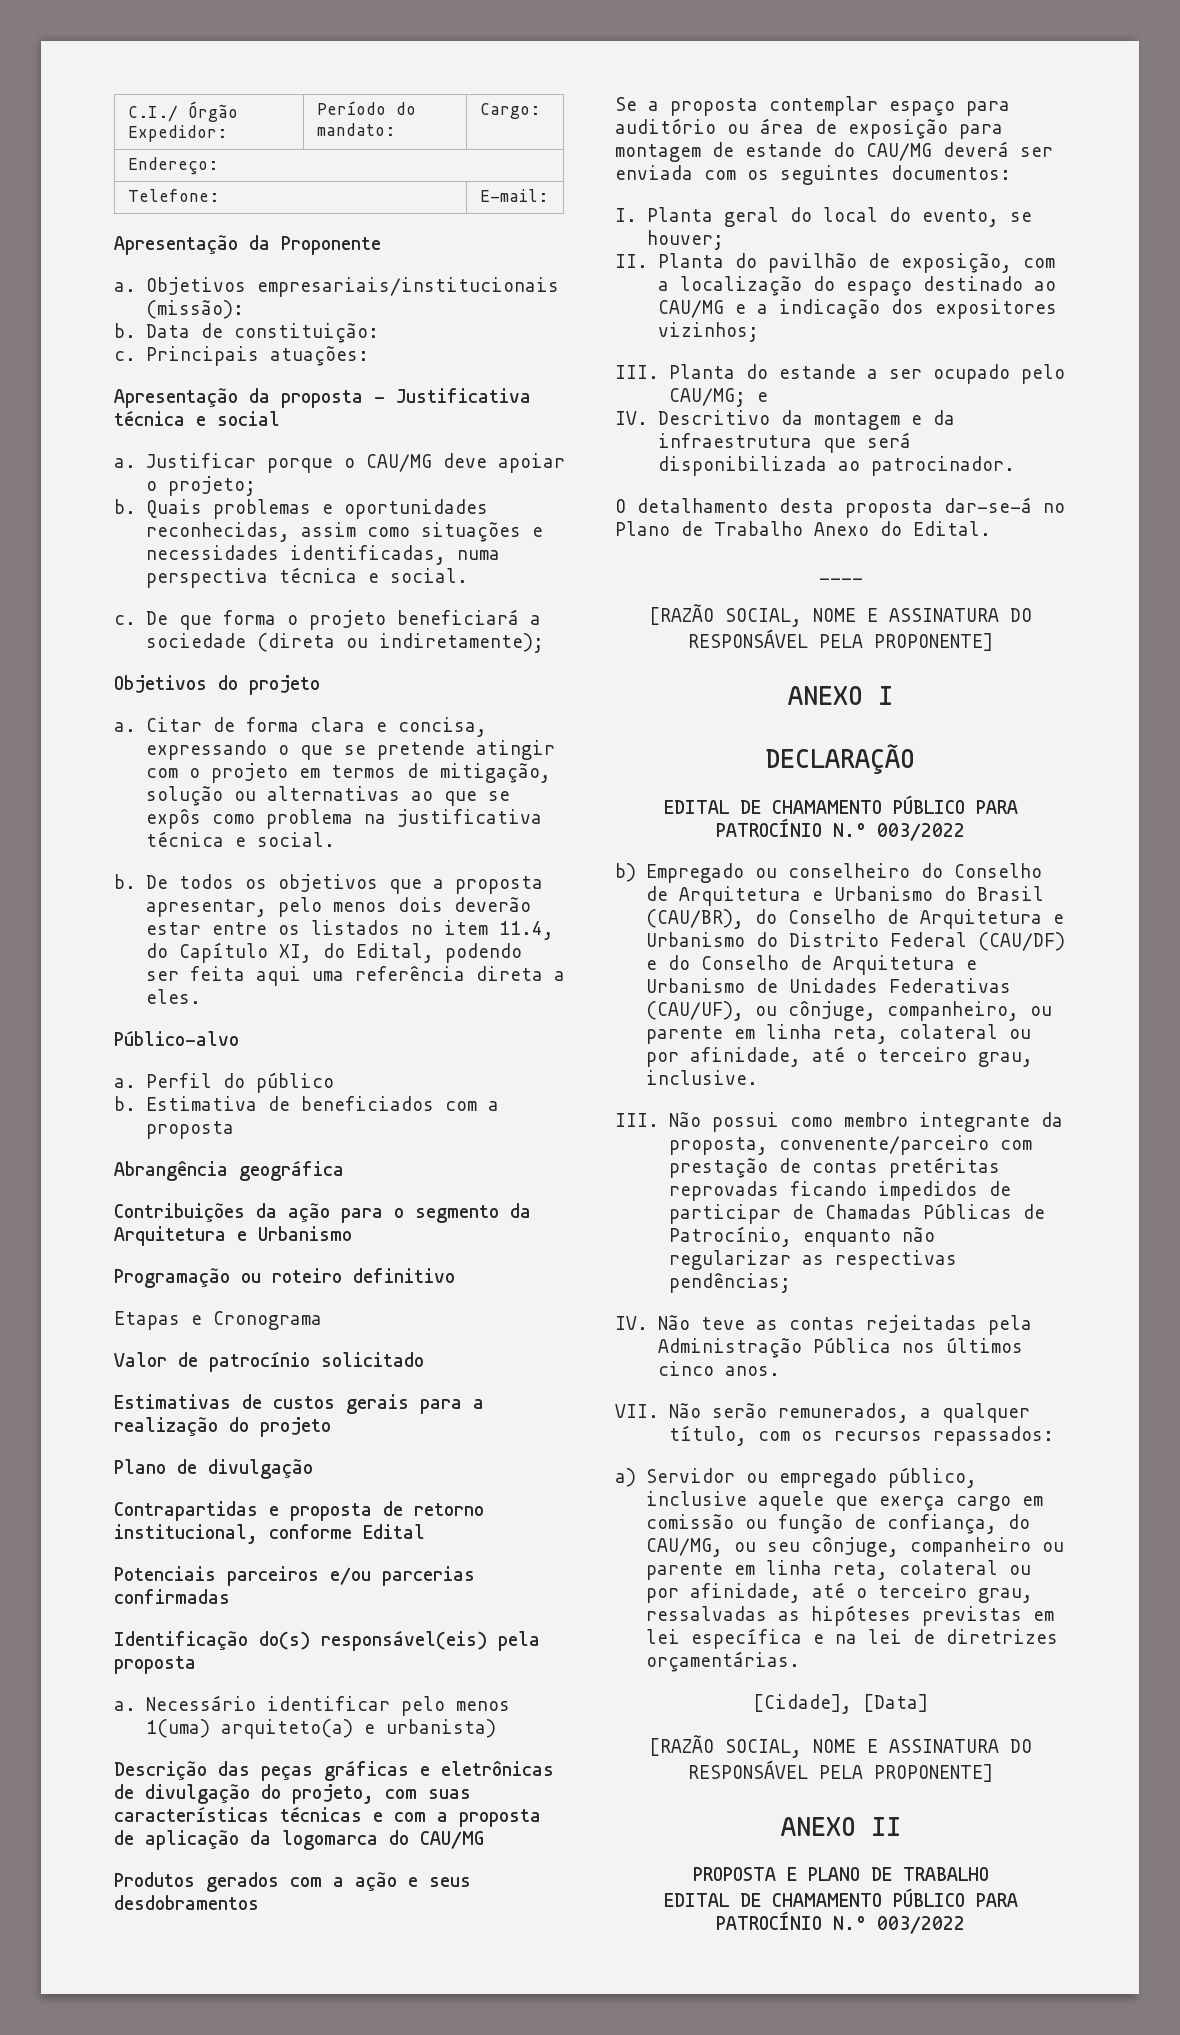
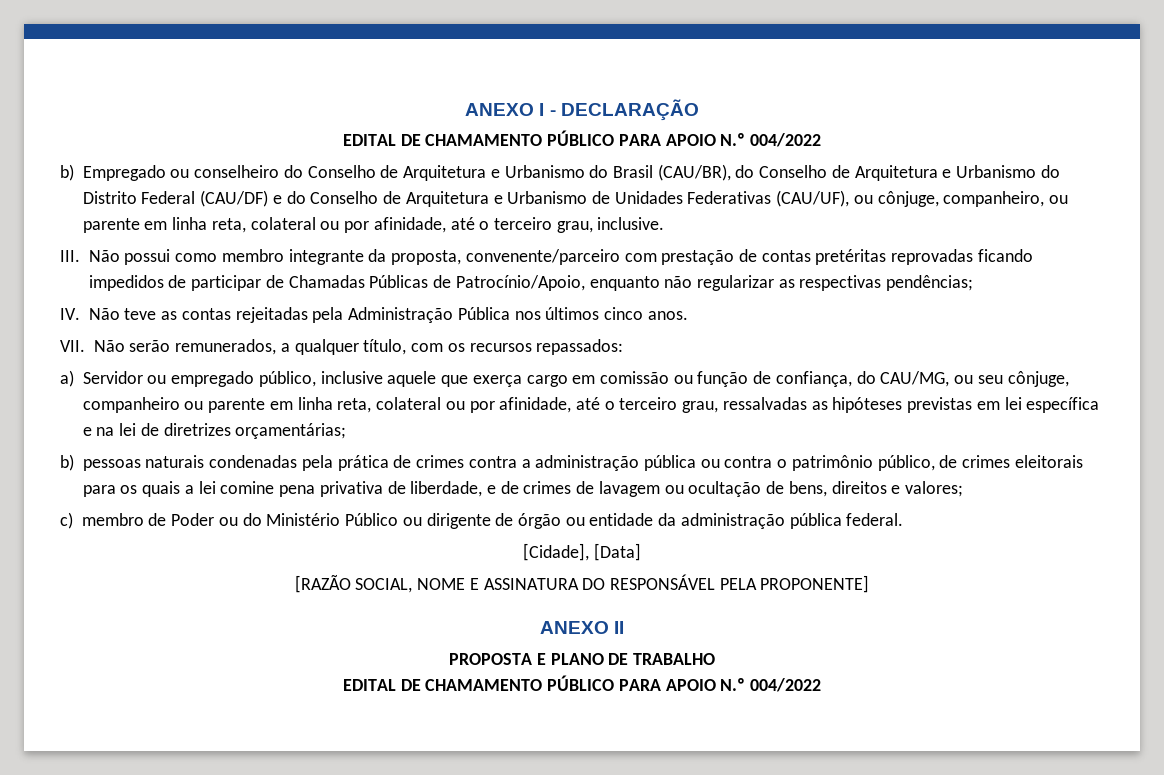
- C.I./ Órgão Expedidor: | Período do mandato: | Cargo:
- Endereço:
- Telefone: | E-mail:
- Apresentação da Proponente
- a. Objetivos empresariais/institucionais (missão):
- b. Data de constituição:
- c. Principais atuações:
- Apresentação da proposta - Justificativa técnica e social
- a. Justificar porque o CAU/MG deve apoiar o projeto;
- b. Quais problemas e oportunidades reconhecidas, assim como situações e necessidades identificadas, numa perspectiva técnica e social.
- c. De que forma o projeto beneficiará a sociedade (direta ou indiretamente);
- Objetivos do projeto
- a. Citar de forma clara e concisa, expressando o que se pretende atingir com o projeto em termos de mitigação, solução ou alternativas ao que se expôs como problema na justificativa técnica e social.
- b. De todos os objetivos que a proposta apresentar, pelo menos dois deverão estar entre os listados no item 11.4, do Capítulo XI, do Edital, podendo ser feita aqui uma referência direta a eles.
- Público-alvo
- a. Perfil do público
- b. Estimativa de beneficiados com a proposta
- Abrangência geográfica
- Contribuições da ação para o segmento da Arquitetura e Urbanismo
- Programação ou roteiro definitivo
- Etapas e Cronograma
- Valor de patrocínio solicitado
- Estimativas de custos gerais para a realização do projeto
- Plano de divulgação
- Contrapartidas e proposta de retorno institucional, conforme Edital
- Potenciais parceiros e/ou parcerias confirmadas
- Identificação do(s) responsável(eis) pela proposta
- a. Necessário identificar pelo menos 1(uma) arquiteto(a) e urbanista)
- Descrição das peças gráficas e eletrônicas de divulgação do projeto, com suas características técnicas e com a proposta de aplicação da logomarca do CAU/MG
- Produtos gerados com a ação e seus desdobramentos
- Se a proposta contemplar espaço para auditório ou área de exposição para montagem de estande do CAU/MG deverá ser enviada com os seguintes documentos:
- I. Planta geral do local do evento, se houver;
- II. Planta do pavilhão de exposição, com a localização do espaço destinado ao CAU/MG e a indicação dos expositores vizinhos;
- III. Planta do estande a ser ocupado pelo CAU/MG; e
- IV. Descritivo da montagem e da infraestrutura que será disponibilizada ao patrocinador.
- O detalhamento desta proposta dar-se-á no Plano de Trabalho Anexo do Edital.
- ____
- [RAZÃO SOCIAL, NOME E ASSINATURA DO RESPONSÁVEL PELA PROPONENTE]
- ANEXO I
- DECLARAÇÃO
- EDITAL DE CHAMAMENTO PÚBLICO PARA PATROCÍNIO N.º 003/2022
+ ANEXO I - DECLARAÇÃO
+ EDITAL DE CHAMAMENTO PÚBLICO PARA APOIO N.º 004/2022
- III. Não possui como membro integrante da proposta, convenente/parceiro com prestação de contas pretéritas reprovadas ficando impedidos de participar de Chamadas Públicas de Patrocínio, enquanto não regularizar as respectivas pendências;
+ III. Não possui como membro integrante da proposta, convenente/parceiro com prestação de contas pretéritas reprovadas ficando impedidos de participar de Chamadas Públicas de Patrocínio/Apoio, enquanto não regularizar as respectivas pendências;
- a) Servidor ou empregado público, inclusive aquele que exerça cargo em comissão ou função de confiança, do CAU/MG, ou seu cônjuge, companheiro ou parente em linha reta, colateral ou por afinidade, até o terceiro grau, ressalvadas as hipóteses previstas em lei específica e na lei de diretrizes orçamentárias.
+ a) Servidor ou empregado público, inclusive aquele que exerça cargo em comissão ou função de confiança, do CAU/MG, ou seu cônjuge, companheiro ou parente em linha reta, colateral ou por afinidade, até o terceiro grau, ressalvadas as hipóteses previstas em lei específica e na lei de diretrizes orçamentárias;
+ b) pessoas naturais condenadas pela prática de crimes contra a administração pública ou contra o patrimônio público, de crimes eleitorais para os quais a lei comine pena privativa de liberdade, e de crimes de lavagem ou ocultação de bens, direitos e valores;
+ c) membro de Poder ou do Ministério Público ou dirigente de órgão ou entidade da administração pública federal.
  PROPOSTA E PLANO DE TRABALHO
- EDITAL DE CHAMAMENTO PÚBLICO PARA PATROCÍNIO N.º 003/2022
+ EDITAL DE CHAMAMENTO PÚBLICO PARA APOIO N.º 004/2022

